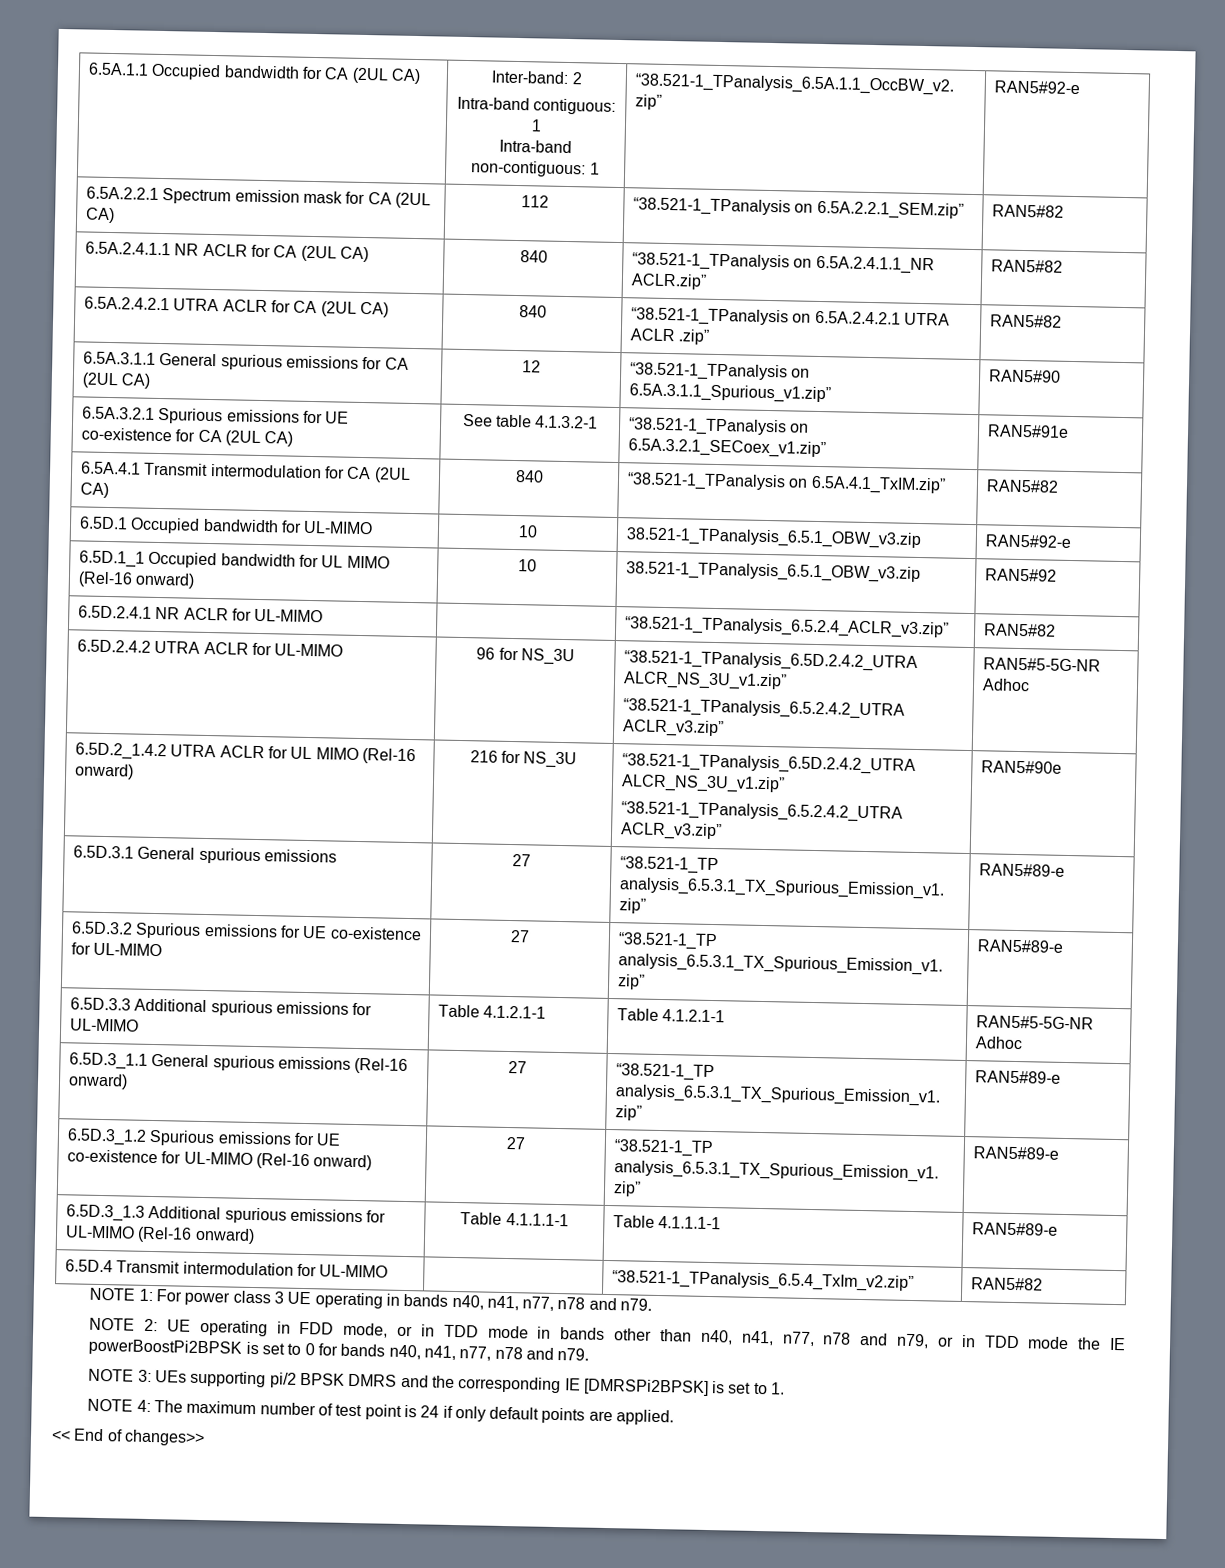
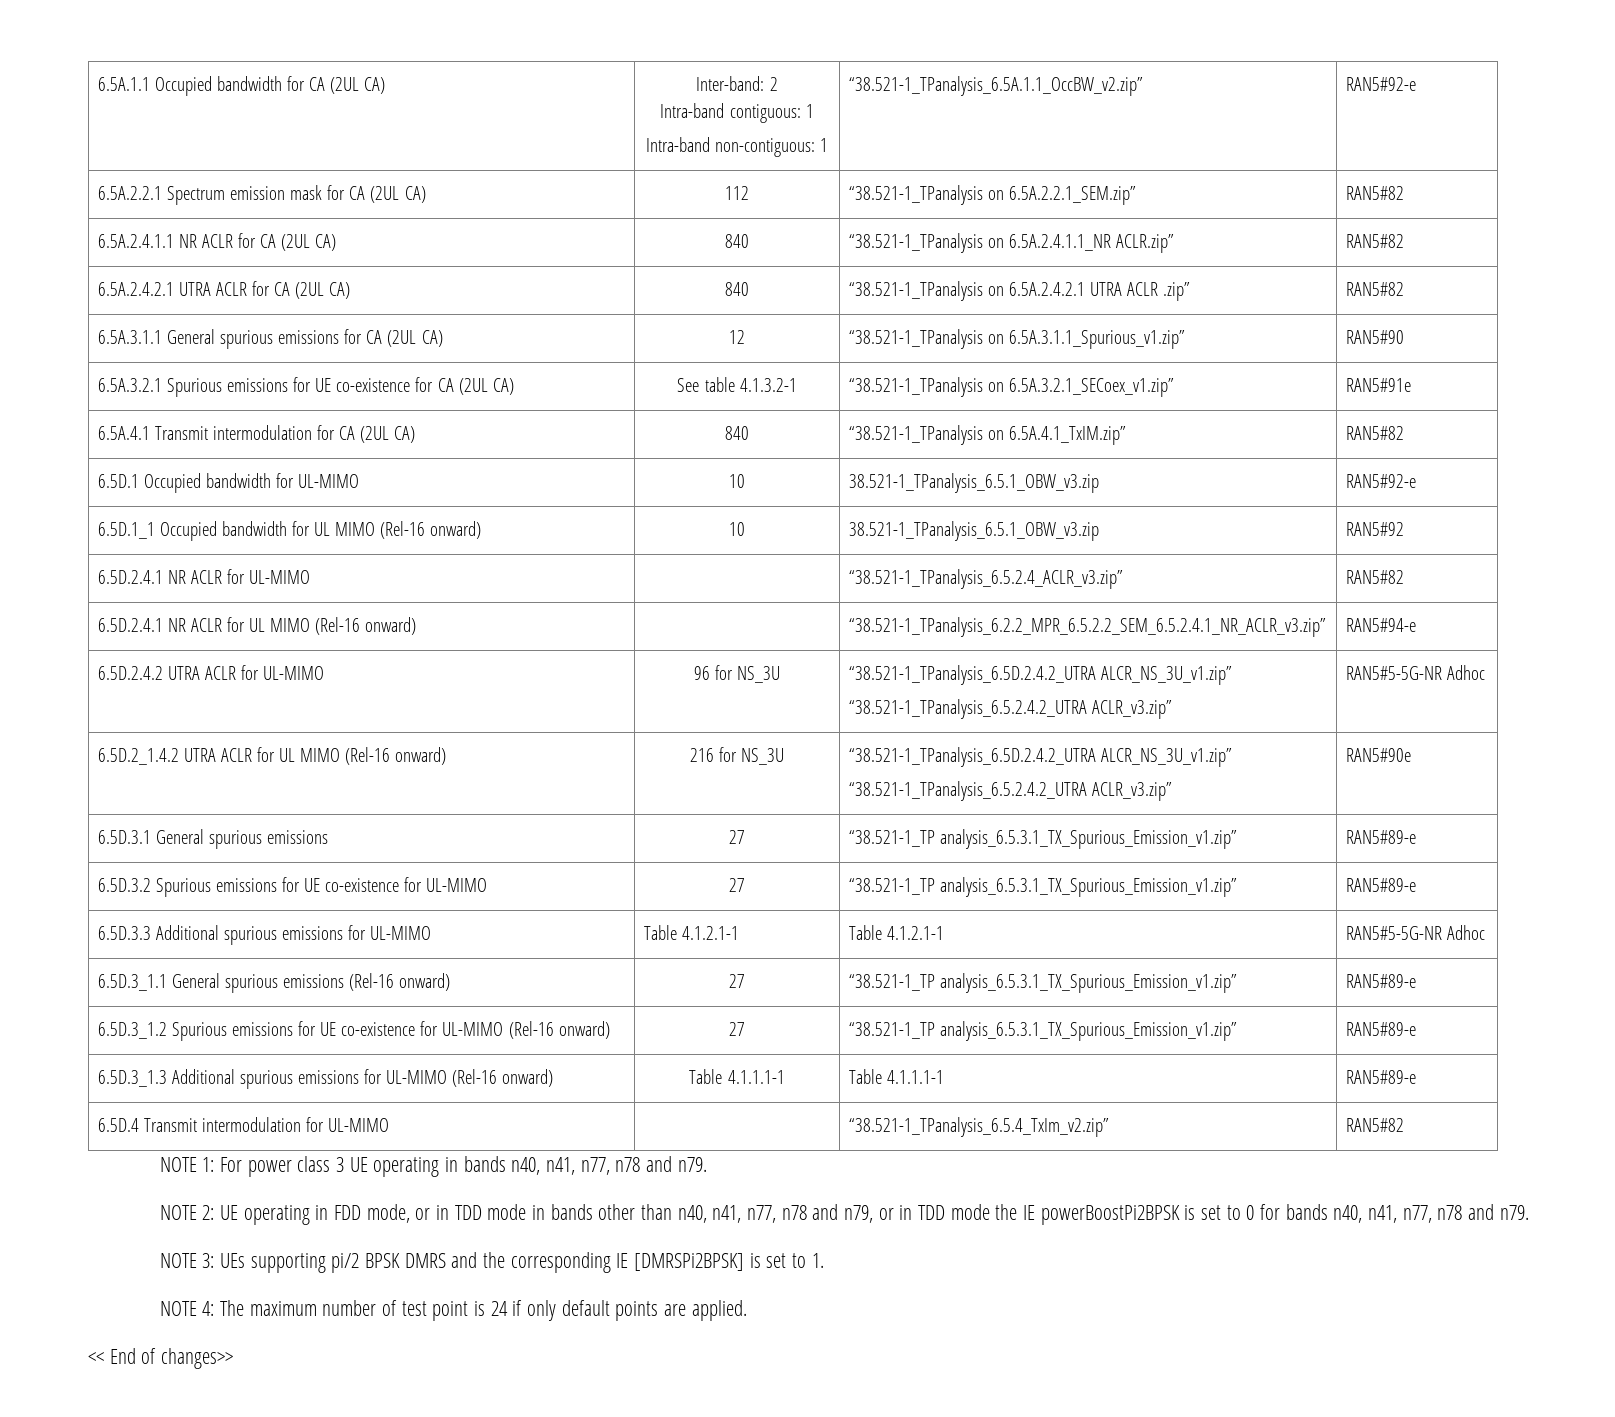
+ 6.5D.2.4.1 NR ACLR for UL MIMO (Rel-16 onward) | | “38.521-1_TPanalysis_6.2.2_MPR_6.5.2.2_SEM_6.5.2.4.1_NR_ACLR_v3.zip” | RAN5#94-e

